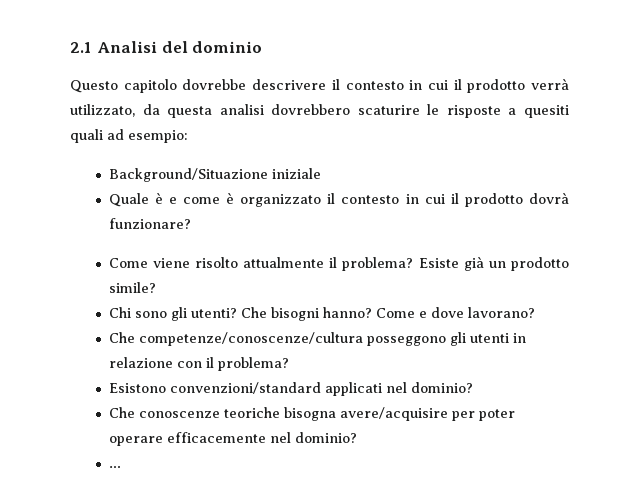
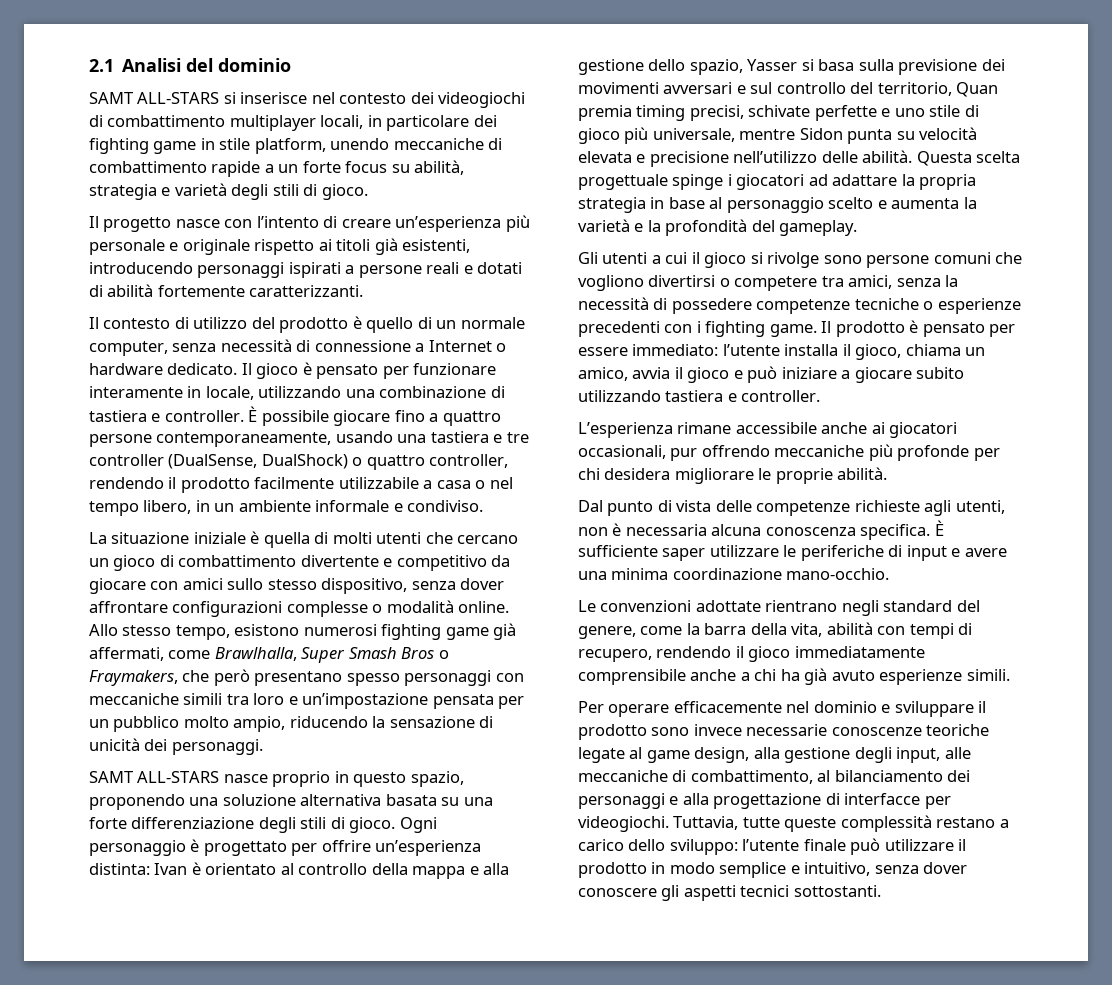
- Questo capitolo dovrebbe descrivere il contesto in cui il prodotto verrà utilizzato, da questa analisi dovrebbero scaturire le risposte a quesiti quali ad esempio:
- Background/Situazione iniziale
- Quale è e come è organizzato il contesto in cui il prodotto dovrà funzionare?
- Come viene risolto attualmente il problema? Esiste già un prodotto simile?
- Chi sono gli utenti? Che bisogni hanno? Come e dove lavorano?
- Che competenze/conoscenze/cultura posseggono gli utenti in relazione con il problema?
- Esistono convenzioni/standard applicati nel dominio?
- Che conoscenze teoriche bisogna avere/acquisire per poter operare efficacemente nel dominio?
- …
+ SAMT ALL-STARS si inserisce nel contesto dei videogiochi di combattimento multiplayer locali, in particolare dei fighting game in stile platform, unendo meccaniche di combattimento rapide a un forte focus su abilità, strategia e varietà degli stili di gioco.
+ Il progetto nasce con l’intento di creare un’esperienza più personale e originale rispetto ai titoli già esistenti, introducendo personaggi ispirati a persone reali e dotati di abilità fortemente caratterizzanti.
+ Il contesto di utilizzo del prodotto è quello di un normale computer, senza necessità di connessione a Internet o hardware dedicato. Il gioco è pensato per funzionare interamente in locale, utilizzando una combinazione di tastiera e controller. È possibile giocare fino a quattro persone contemporaneamente, usando una tastiera e tre controller (DualSense, DualShock) o quattro controller, rendendo il prodotto facilmente utilizzabile a casa o nel tempo libero, in un ambiente informale e condiviso.
+ La situazione iniziale è quella di molti utenti che cercano un gioco di combattimento divertente e competitivo da giocare con amici sullo stesso dispositivo, senza dover affrontare configurazioni complesse o modalità online. Allo stesso tempo, esistono numerosi fighting game già affermati, come Brawlhalla, Super Smash Bros o Fraymakers, che però presentano spesso personaggi con meccaniche simili tra loro e un’impostazione pensata per un pubblico molto ampio, riducendo la sensazione di unicità dei personaggi.
+ SAMT ALL-STARS nasce proprio in questo spazio, proponendo una soluzione alternativa basata su una forte differenziazione degli stili di gioco. Ogni personaggio è progettato per offrire un’esperienza distinta: Ivan è orientato al controllo della mappa e alla gestione dello spazio, Yasser si basa sulla previsione dei movimenti avversari e sul controllo del territorio, Quan premia timing precisi, schivate perfette e uno stile di gioco più universale, mentre Sidon punta su velocità elevata e precisione nell’utilizzo delle abilità. Questa scelta progettuale spinge i giocatori ad adattare la propria strategia in base al personaggio scelto e aumenta la varietà e la profondità del gameplay.
+ Gli utenti a cui il gioco si rivolge sono persone comuni che vogliono divertirsi o competere tra amici, senza la necessità di possedere competenze tecniche o esperienze precedenti con i fighting game. Il prodotto è pensato per essere immediato: l’utente installa il gioco, chiama un amico, avvia il gioco e può iniziare a giocare subito utilizzando tastiera e controller.
+ L’esperienza rimane accessibile anche ai giocatori occasionali, pur offrendo meccaniche più profonde per chi desidera migliorare le proprie abilità.
+ Dal punto di vista delle competenze richieste agli utenti, non è necessaria alcuna conoscenza specifica. È sufficiente saper utilizzare le periferiche di input e avere una minima coordinazione mano-occhio.
+ Le convenzioni adottate rientrano negli standard del genere, come la barra della vita, abilità con tempi di recupero, rendendo il gioco immediatamente comprensibile anche a chi ha già avuto esperienze simili.
+ Per operare efficacemente nel dominio e sviluppare il prodotto sono invece necessarie conoscenze teoriche legate al game design, alla gestione degli input, alle meccaniche di combattimento, al bilanciamento dei personaggi e alla progettazione di interfacce per videogiochi. Tuttavia, tutte queste complessità restano a carico dello sviluppo: l’utente finale può utilizzare il prodotto in modo semplice e intuitivo, senza dover conoscere gli aspetti tecnici sottostanti.

